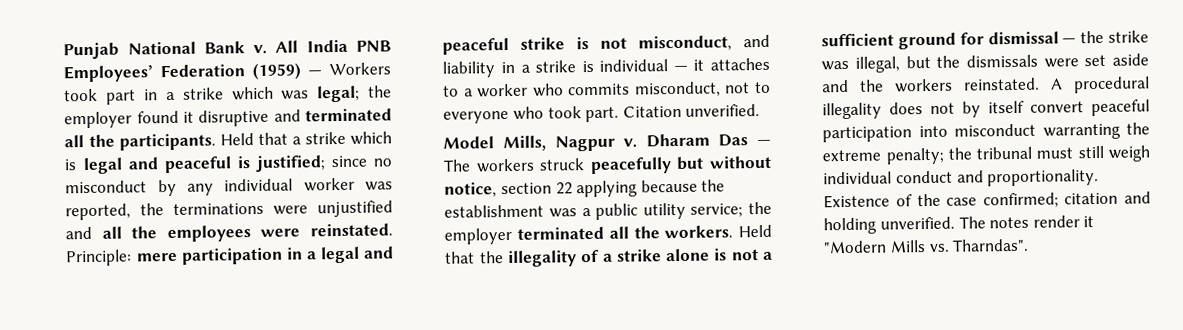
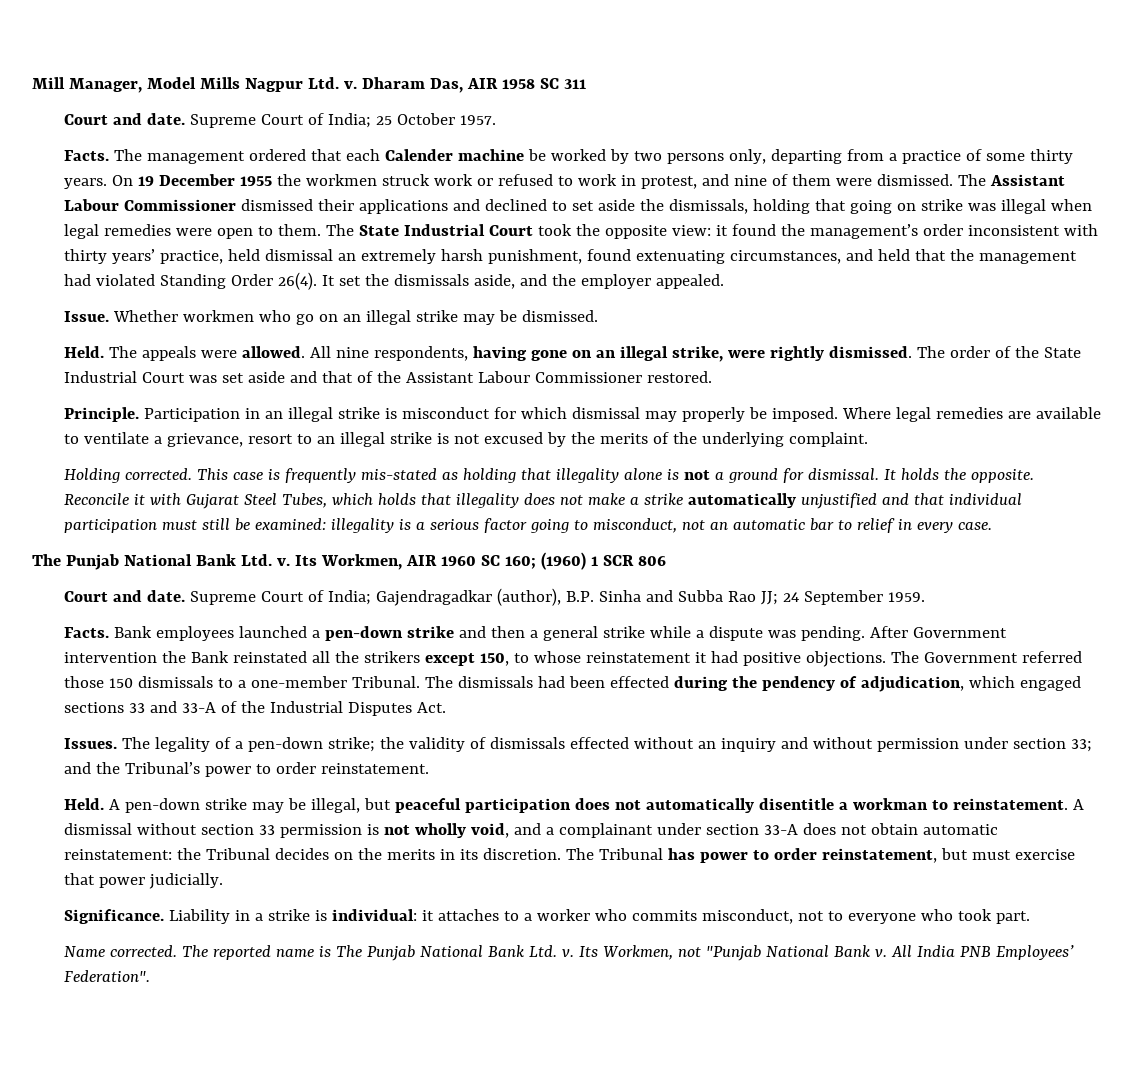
- Punjab National Bank v. All India PNB Employees’ Federation (1959) — Workers took part in a strike which was legal; the employer found it disruptive and terminated all the participants. Held that a strike which is legal and peaceful is justified; since no misconduct by any individual worker was reported, the terminations were unjustified and all the employees were reinstated. Principle: mere participation in a legal and peaceful strike is not misconduct, and liability in a strike is individual — it attaches to a worker who commits misconduct, not to everyone who took part. Citation unverified.
- Model Mills, Nagpur v. Dharam Das — The workers struck peacefully but without notice, section 22 applying because the establishment was a public utility service; the employer terminated all the workers. Held that the illegality of a strike alone is not a sufficient ground for dismissal — the strike was illegal, but the dismissals were set aside and the workers reinstated. A procedural illegality does not by itself convert peaceful participation into misconduct warranting the extreme penalty; the tribunal must still weigh individual conduct and proportionality. Existence of the case confirmed; citation and holding unverified. The notes render it "Modern Mills vs. Tharndas".
+ Mill Manager, Model Mills Nagpur Ltd. v. Dharam Das, AIR 1958 SC 311
+ Court and date. Supreme Court of India; 25 October 1957.
+ Facts. The management ordered that each Calender machine be worked by two persons only, departing from a practice of some thirty years. On 19 December 1955 the workmen struck work or refused to work in protest, and nine of them were dismissed. The Assistant Labour Commissioner dismissed their applications and declined to set aside the dismissals, holding that going on strike was illegal when legal remedies were open to them. The State Industrial Court took the opposite view: it found the management’s order inconsistent with thirty years’ practice, held dismissal an extremely harsh punishment, found extenuating circumstances, and held that the management had violated Standing Order 26(4). It set the dismissals aside, and the employer appealed.
+ Issue. Whether workmen who go on an illegal strike may be dismissed.
+ Held. The appeals were allowed. All nine respondents, having gone on an illegal strike, were rightly dismissed. The order of the State Industrial Court was set aside and that of the Assistant Labour Commissioner restored.
+ Principle. Participation in an illegal strike is misconduct for which dismissal may properly be imposed. Where legal remedies are available to ventilate a grievance, resort to an illegal strike is not excused by the merits of the underlying complaint.
+ Holding corrected. This case is frequently mis-stated as holding that illegality alone is not a ground for dismissal. It holds the opposite. Reconcile it with Gujarat Steel Tubes, which holds that illegality does not make a strike automatically unjustified and that individual participation must still be examined: illegality is a serious factor going to misconduct, not an automatic bar to relief in every case.
+ The Punjab National Bank Ltd. v. Its Workmen, AIR 1960 SC 160; (1960) 1 SCR 806
+ Court and date. Supreme Court of India; Gajendragadkar (author), B.P. Sinha and Subba Rao JJ; 24 September 1959.
+ Facts. Bank employees launched a pen-down strike and then a general strike while a dispute was pending. After Government intervention the Bank reinstated all the strikers except 150, to whose reinstatement it had positive objections. The Government referred those 150 dismissals to a one-member Tribunal. The dismissals had been effected during the pendency of adjudication, which engaged sections 33 and 33-A of the Industrial Disputes Act.
+ Issues. The legality of a pen-down strike; the validity of dismissals effected without an inquiry and without permission under section 33; and the Tribunal’s power to order reinstatement.
+ Held. A pen-down strike may be illegal, but peaceful participation does not automatically disentitle a workman to reinstatement. A dismissal without section 33 permission is not wholly void, and a complainant under section 33-A does not obtain automatic reinstatement: the Tribunal decides on the merits in its discretion. The Tribunal has power to order reinstatement, but must exercise that power judicially.
+ Significance. Liability in a strike is individual: it attaches to a worker who commits misconduct, not to everyone who took part.
+ Name corrected. The reported name is The Punjab National Bank Ltd. v. Its Workmen, not "Punjab National Bank v. All India PNB Employees’ Federation".

